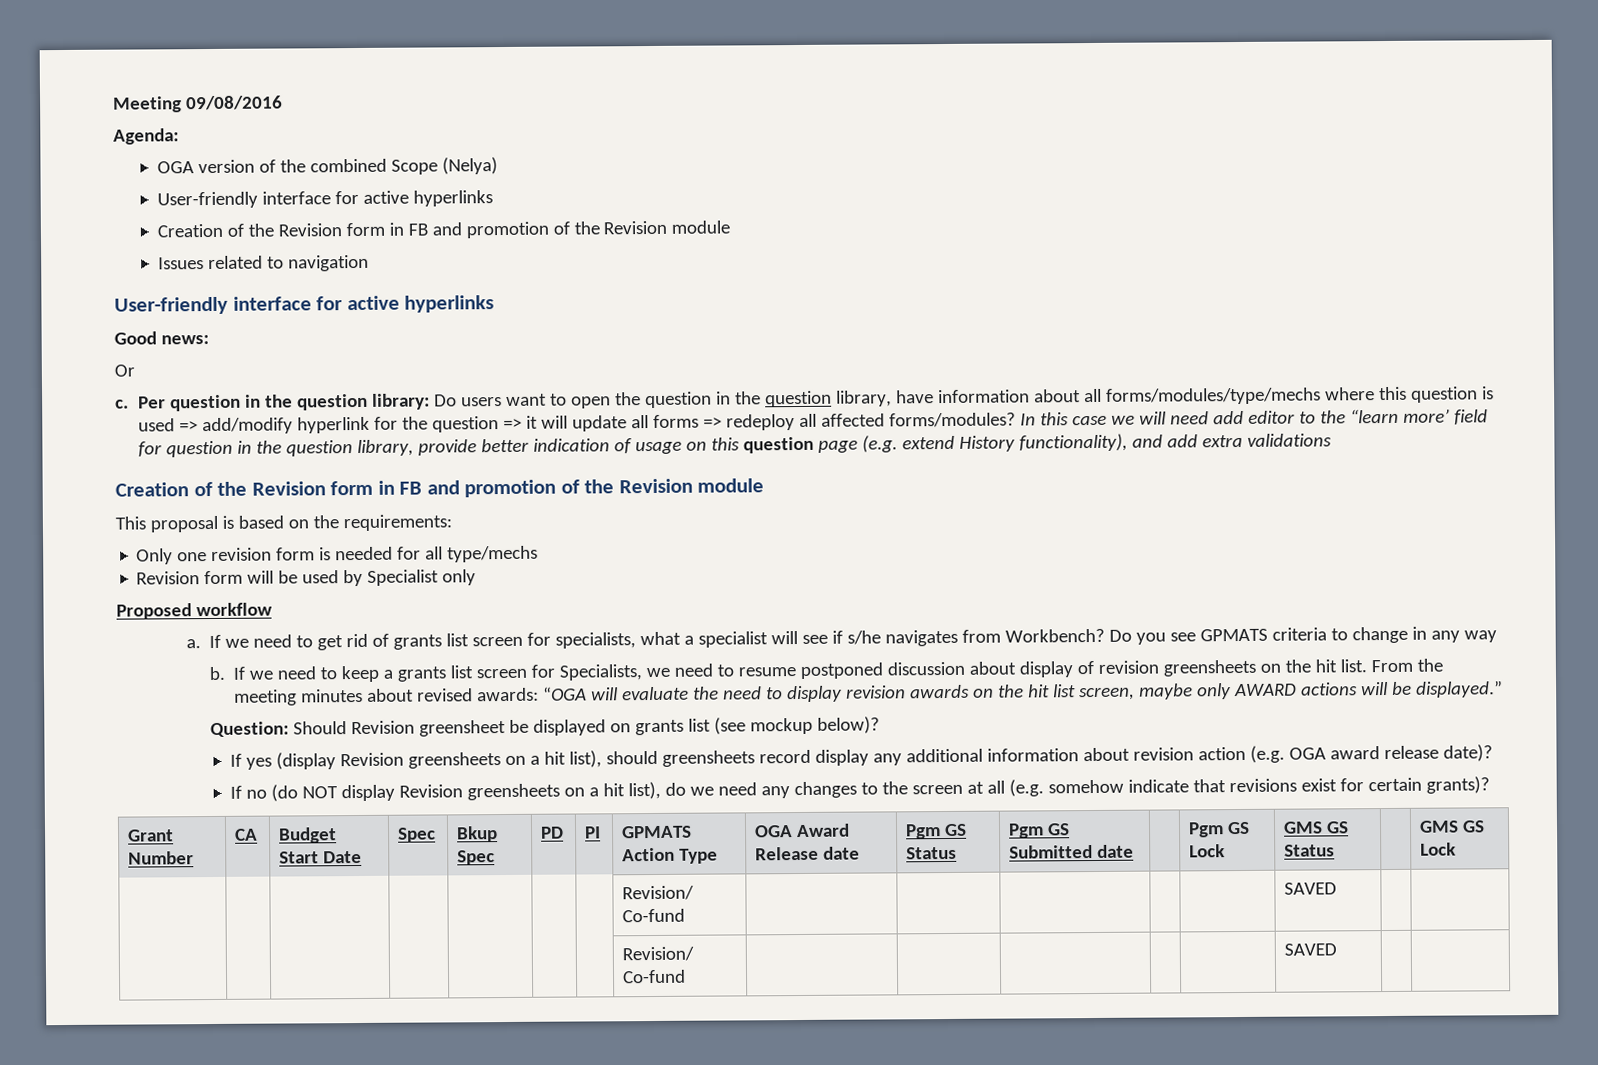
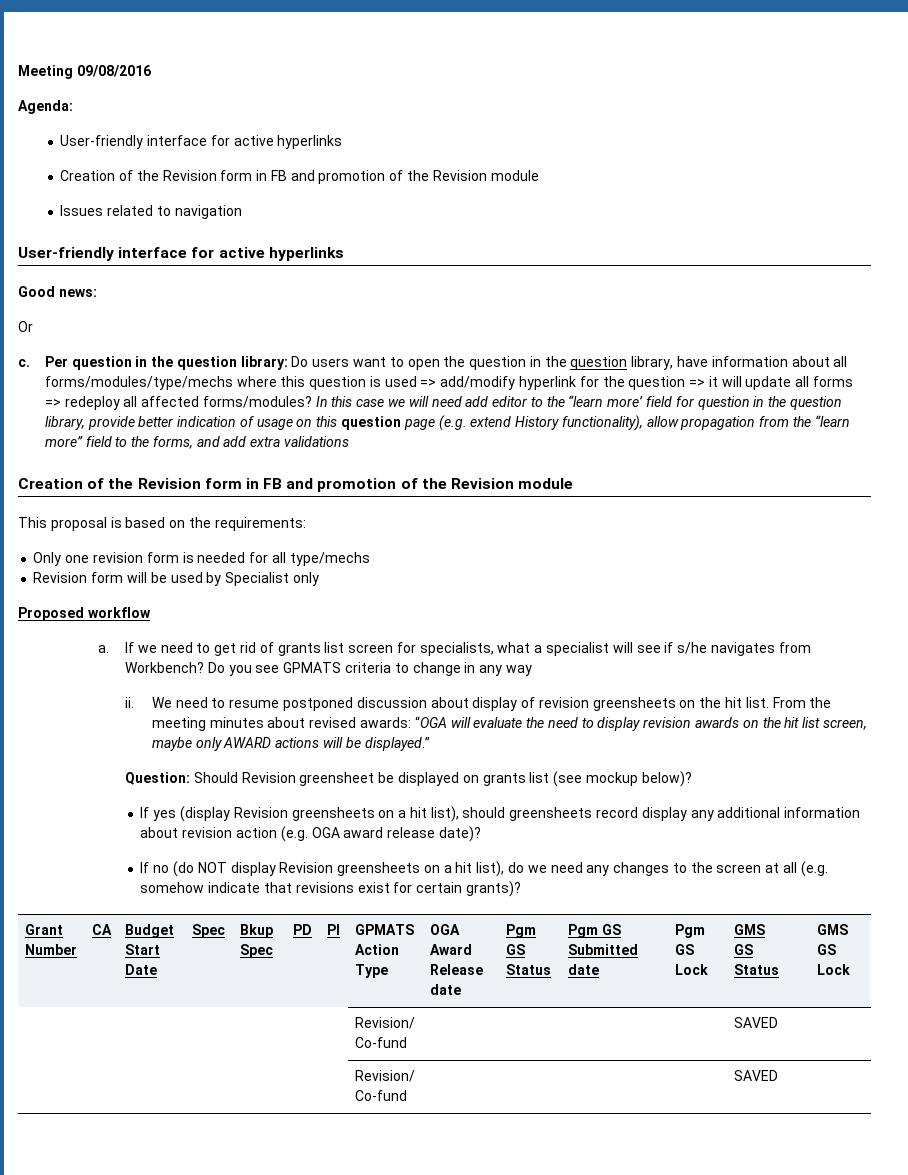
- OGA version of the combined Scope (Nelya)
- In this case we will need add editor to the “learn more’ field for question in the question library, provide better indication of usage on this question page (e.g. extend History functionality), and add extra validations
+ In this case we will need add editor to the “learn more’ field for question in the question library, provide better indication of usage on this question page (e.g. extend History functionality), allow propagation from the “learn more” field to the forms, and add extra validations
- b. If we need to keep a grants list screen for Specialists, we need to resume postponed discussion about display of revision greensheets on the hit list.
+ ii. We need to resume postponed discussion about display of revision greensheets on the hit list.

